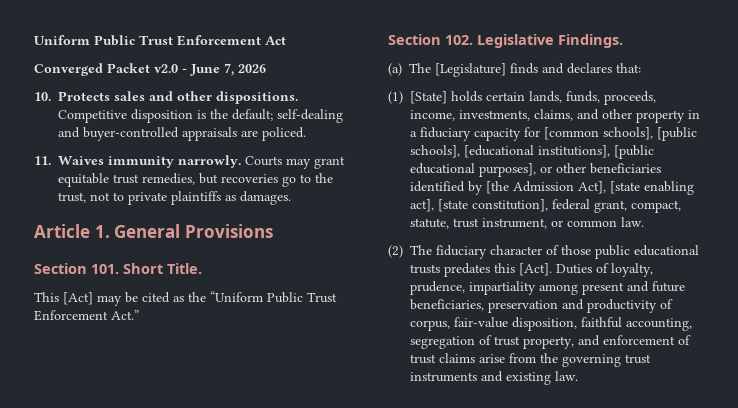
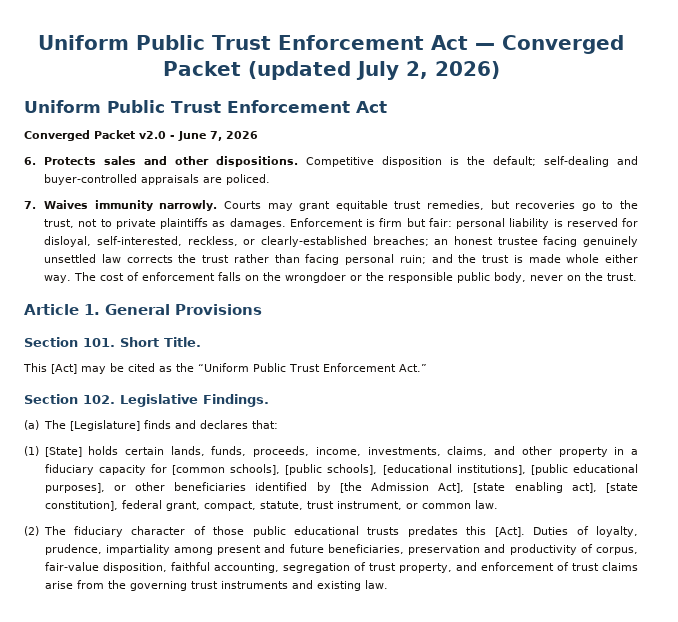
+ Uniform Public Trust Enforcement Act — Converged Packet (updated July 2, 2026)
- 10. Protects sales and other dispositions.
+ 6. Protects sales and other dispositions.
- 11. Waives immunity narrowly.
+ 7. Waives immunity narrowly.
+ Enforcement is firm but fair: personal liability is reserved for disloyal, self-interested, reckless, or clearly-established breaches; an honest trustee facing genuinely unsettled law corrects the trust rather than facing personal ruin; and the trust is made whole either way. The cost of enforcement falls on the wrongdoer or the responsible public body, never on the trust.

